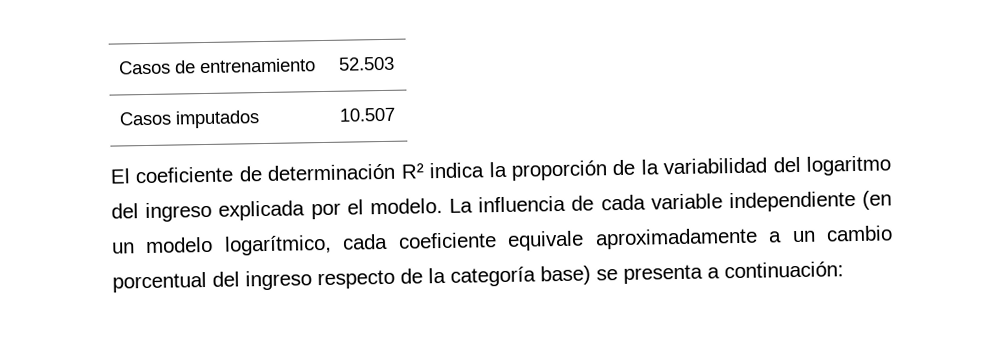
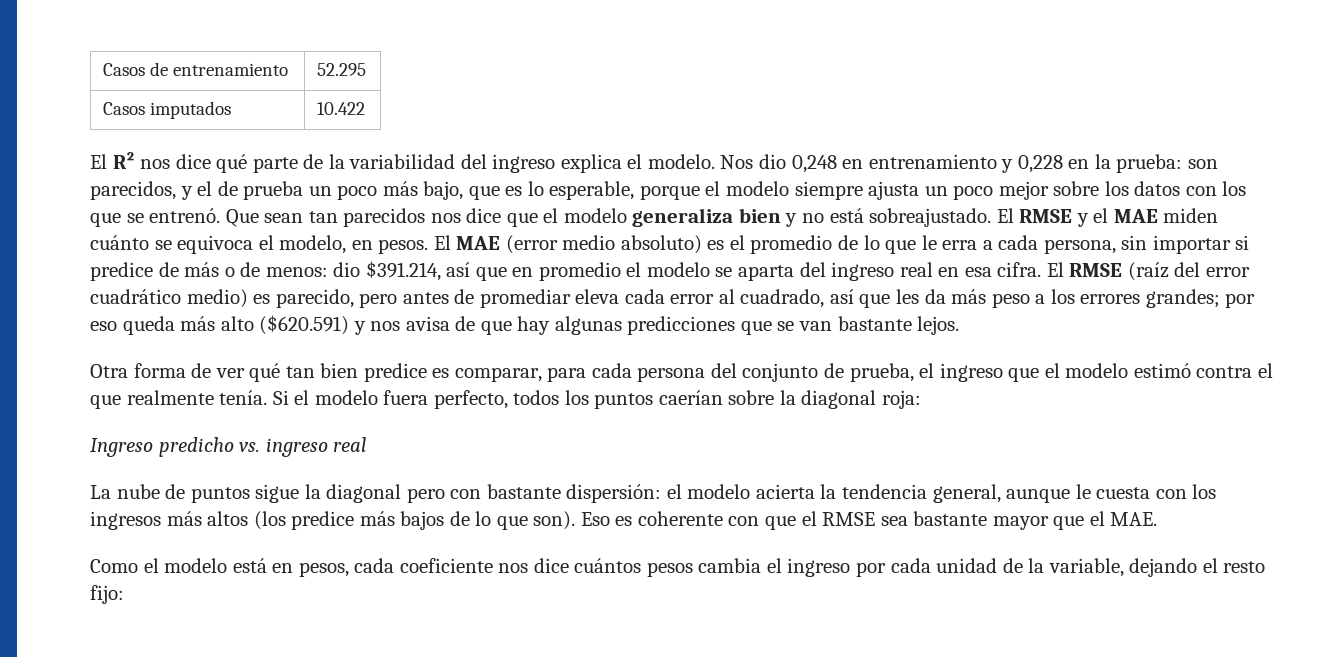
- Casos de entrenamiento | 52.503
+ Casos de entrenamiento | 52.295
- Casos imputados | 10.507
- El coeficiente de determinación R² indica la proporción de la variabilidad del logaritmo del ingreso explicada por el modelo. La influencia de cada variable independiente (en un modelo logarítmico, cada coeficiente equivale aproximadamente a un cambio porcentual del ingreso respecto de la categoría base) se presenta a continuación:
+ Casos imputados | 10.422
+ El R² nos dice qué parte de la variabilidad del ingreso explica el modelo. Nos dio 0,248 en entrenamiento y 0,228 en la prueba: son parecidos, y el de prueba un poco más bajo, que es lo esperable, porque el modelo siempre ajusta un poco mejor sobre los datos con los que se entrenó. Que sean tan parecidos nos dice que el modelo generaliza bien y no está sobreajustado. El RMSE y el MAE miden cuánto se equivoca el modelo, en pesos. El MAE (error medio absoluto) es el promedio de lo que le erra a cada persona, sin importar si predice de más o de menos: dio $391.214, así que en promedio el modelo se aparta del ingreso real en esa cifra. El RMSE (raíz del error cuadrático medio) es parecido, pero antes de promediar eleva cada error al cuadrado, así que les da más peso a los errores grandes; por eso queda más alto ($620.591) y nos avisa de que hay algunas predicciones que se van bastante lejos.
+ Otra forma de ver qué tan bien predice es comparar, para cada persona del conjunto de prueba, el ingreso que el modelo estimó contra el que realmente tenía. Si el modelo fuera perfecto, todos los puntos caerían sobre la diagonal roja:
+ Ingreso predicho vs. ingreso real
+ La nube de puntos sigue la diagonal pero con bastante dispersión: el modelo acierta la tendencia general, aunque le cuesta con los ingresos más altos (los predice más bajos de lo que son). Eso es coherente con que el RMSE sea bastante mayor que el MAE.
+ Como el modelo está en pesos, cada coeficiente nos dice cuántos pesos cambia el ingreso por cada unidad de la variable, dejando el resto fijo:

